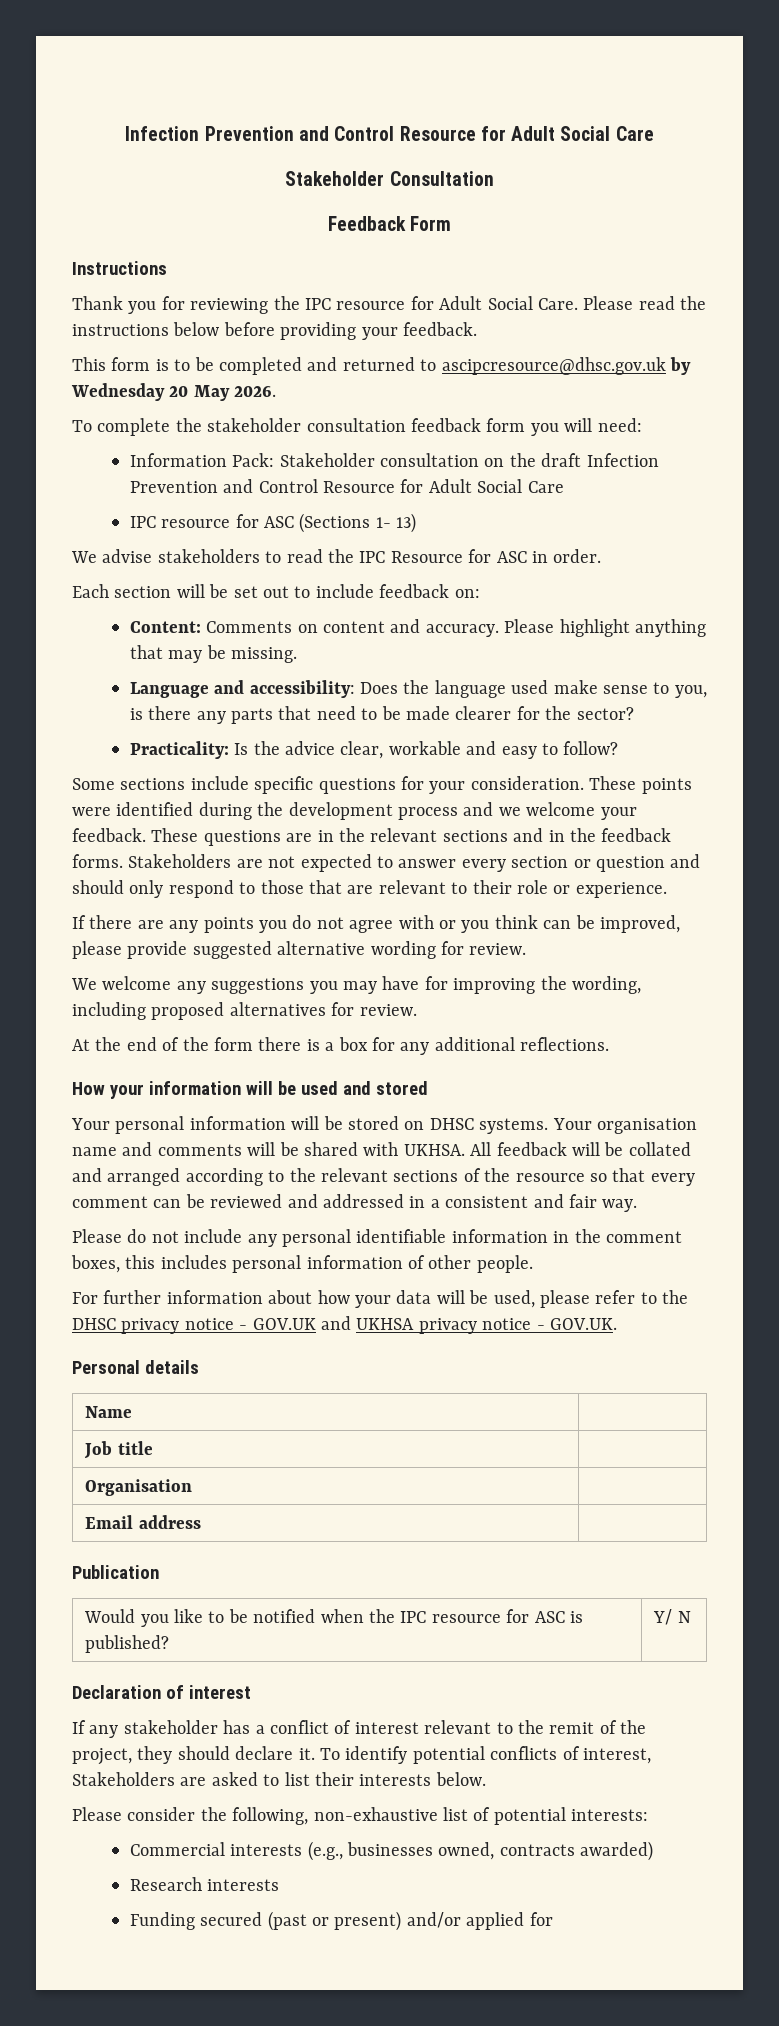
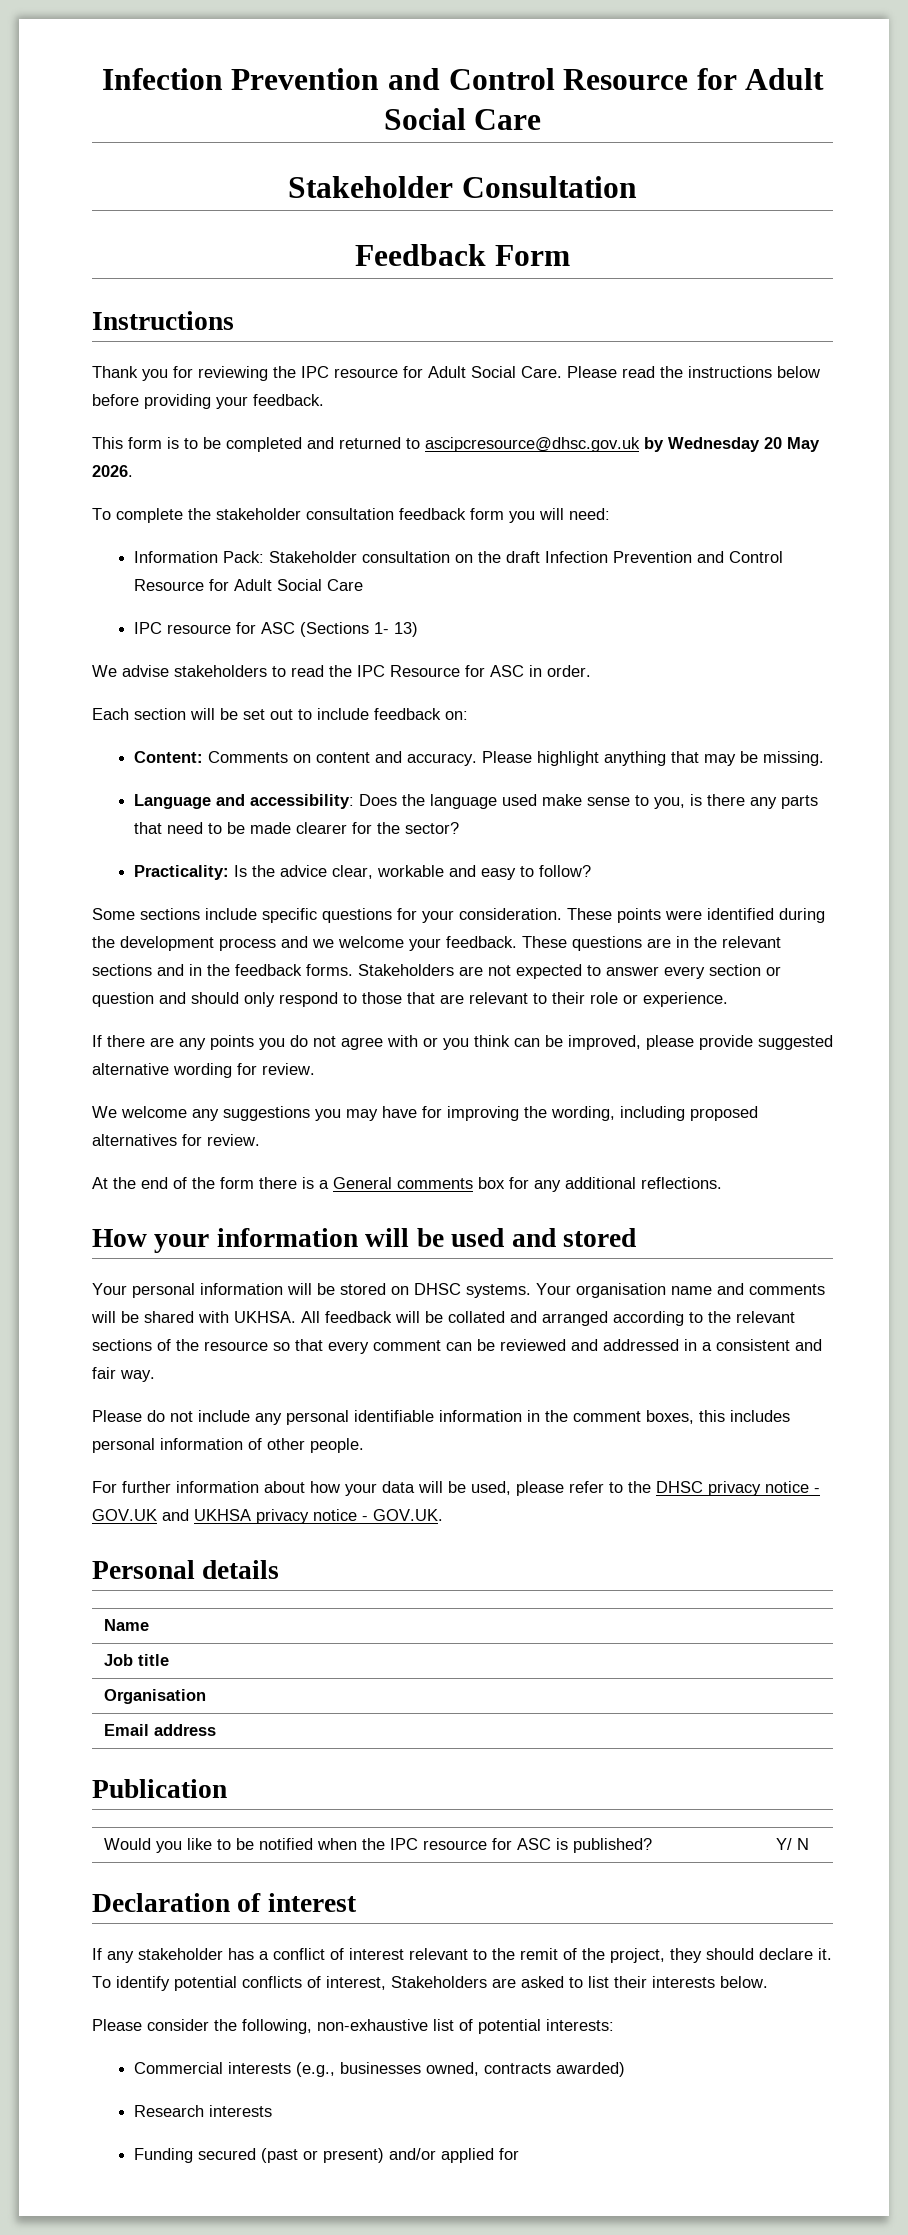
- At the end of the form there is a box for any additional reflections.
+ At the end of the form there is a General comments box for any additional reflections.

